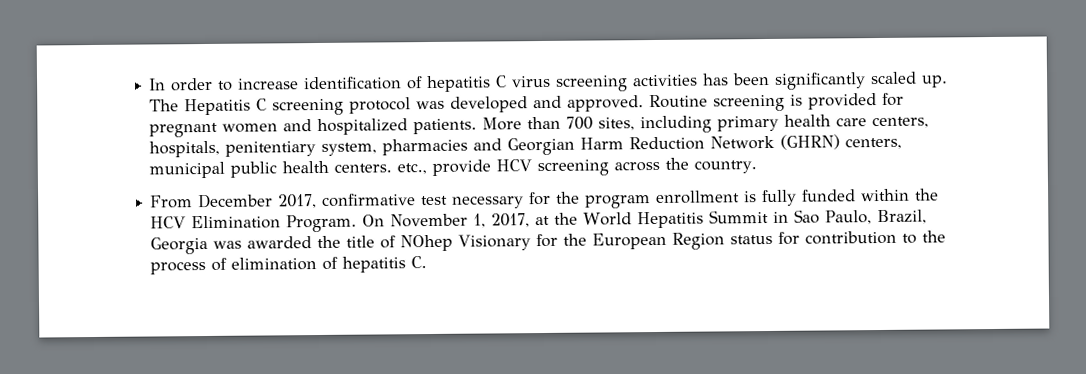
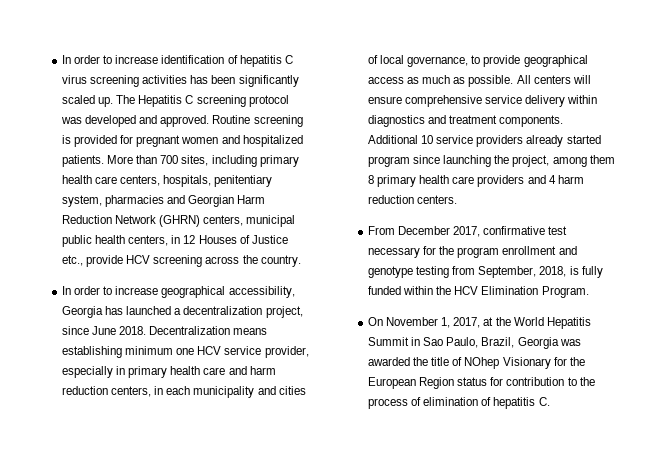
- More than 700 sites, including primary health care centers, hospitals, penitentiary system, pharmacies and Georgian Harm Reduction Network (GHRN) centers, municipal public health centers. etc., provide HCV screening across the country.
+ More than 700 sites, including primary health care centers, hospitals, penitentiary system, pharmacies and Georgian Harm Reduction Network (GHRN) centers, municipal public health centers, in 12 Houses of Justice etc., provide HCV screening across the country.
+ In order to increase geographical accessibility, Georgia has launched a decentralization project, since June 2018. Decentralization means establishing minimum one HCV service provider, especially in primary health care and harm reduction centers, in each municipality and cities of local governance, to provide geographical access as much as possible. All centers will ensure comprehensive service delivery within diagnostics and treatment components. Additional 10 service providers already started program since launching the project, among them 8 primary health care providers and 4 harm reduction centers.
- From December 2017, confirmative test necessary for the program enrollment is fully funded within the HCV Elimination Program. On November 1, 2017, at the World Hepatitis Summit in Sao Paulo, Brazil, Georgia was awarded the title of NOhep Visionary for the European Region status for contribution to the process of elimination of hepatitis C.
+ From December 2017, confirmative test necessary for the program enrollment and genotype testing from September, 2018, is fully funded within the HCV Elimination Program.
+ On November 1, 2017, at the World Hepatitis Summit in Sao Paulo, Brazil, Georgia was awarded the title of NOhep Visionary for the European Region status for contribution to the process of elimination of hepatitis C.

